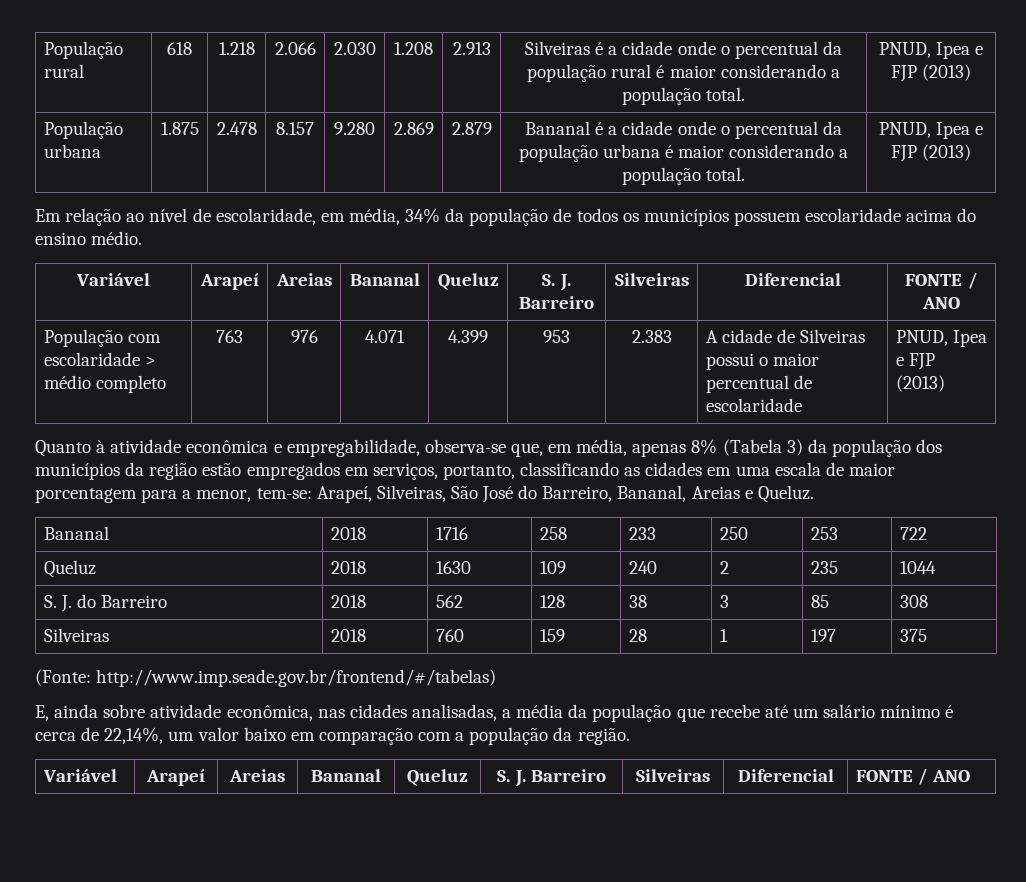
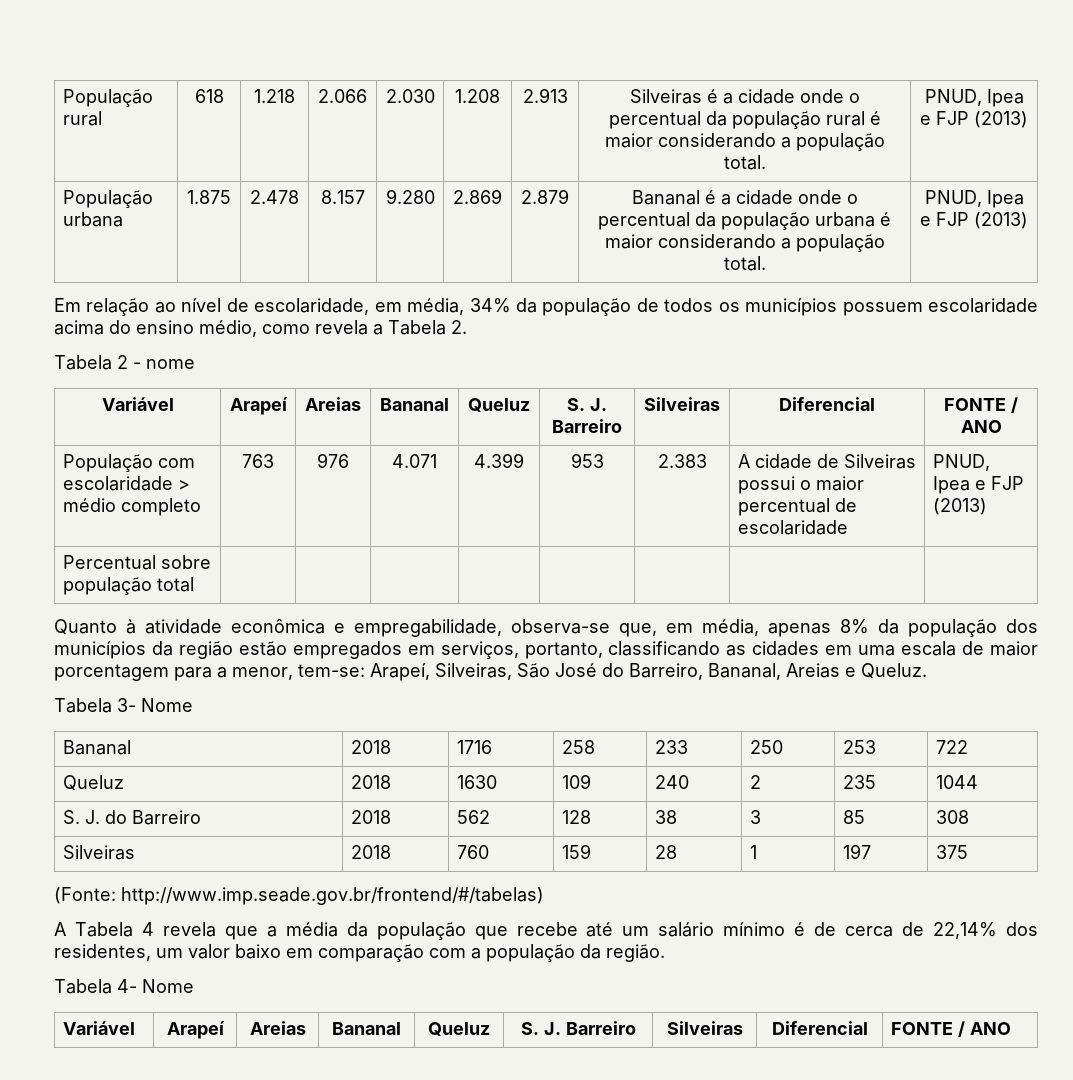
- Em relação ao nível de escolaridade, em média, 34% da população de todos os municípios possuem escolaridade acima do ensino médio.
+ Em relação ao nível de escolaridade, em média, 34% da população de todos os municípios possuem escolaridade acima do ensino médio, como revela a Tabela 2.
+ Tabela 2 - nome
+ Percentual sobre população total | | | | | | | |
- Quanto à atividade econômica e empregabilidade, observa-se que, em média, apenas 8% (Tabela 3) da população dos municípios da região estão empregados em serviços, portanto, classificando as cidades em uma escala de maior porcentagem para a menor, tem-se: Arapeí, Silveiras, São José do Barreiro, Bananal, Areias e Queluz.
+ Quanto à atividade econômica e empregabilidade, observa-se que, em média, apenas 8% da população dos municípios da região estão empregados em serviços, portanto, classificando as cidades em uma escala de maior porcentagem para a menor, tem-se: Arapeí, Silveiras, São José do Barreiro, Bananal, Areias e Queluz.
+ Tabela 3- Nome
- E, ainda sobre atividade econômica, nas cidades analisadas, a média da população que recebe até um salário mínimo é cerca de 22,14%, um valor baixo em comparação com a população da região.
+ A Tabela 4 revela que a média da população que recebe até um salário mínimo é de cerca de 22,14% dos residentes, um valor baixo em comparação com a população da região.
+ Tabela 4- Nome

